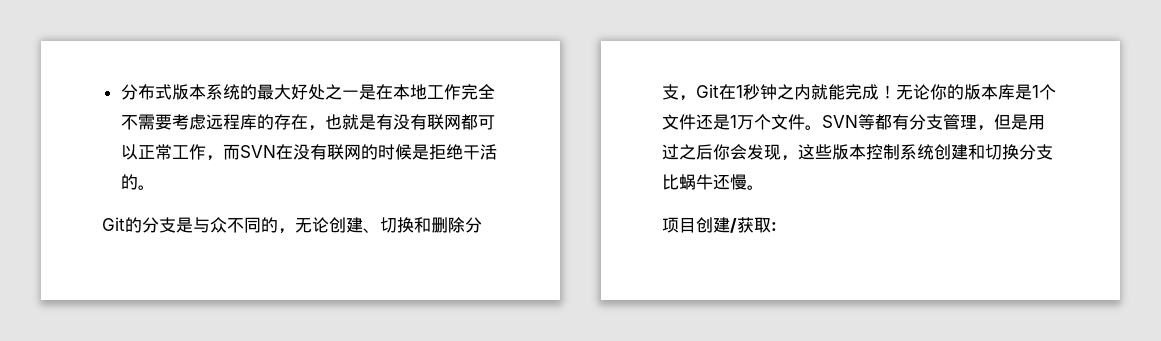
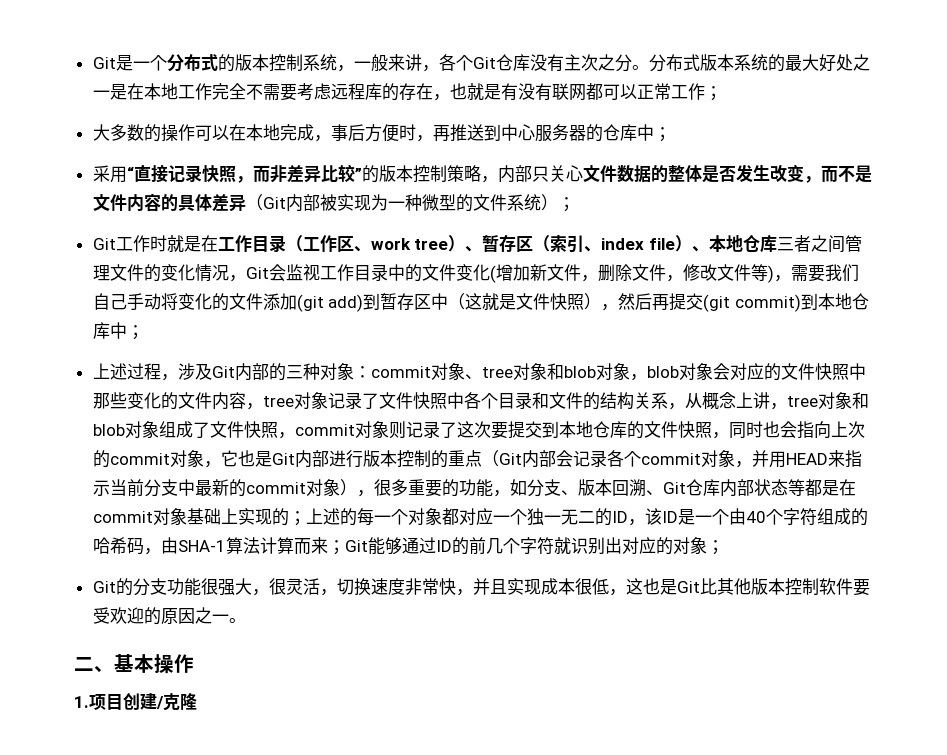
+ Git是一个分布式的版本控制系统，一般来讲，各个Git仓库没有主次之分。
- 分布式版本系统的最大好处之一是在本地工作完全不需要考虑远程库的存在，也就是有没有联网都可以正常工作，而SVN在没有联网的时候是拒绝干活的。
- Git的分支是与众不同的，无论创建、切换和删除分支，Git在1秒钟之内就能完成！无论你的版本库是1个文件还是1万个文件。SVN等都有分支管理，但是用过之后你会发现，这些版本控制系统创建和切换分支比蜗牛还慢。
- 项目创建/获取:
+ 分布式版本系统的最大好处之一是在本地工作完全不需要考虑远程库的存在，也就是有没有联网都可以正常工作；
+ 大多数的操作可以在本地完成，事后方便时，再推送到中心服务器的仓库中；
+ 采用“直接记录快照，而非差异比较”的版本控制策略，内部只关心文件数据的整体是否发生改变，而不是文件内容的具体差异（Git内部被实现为一种微型的文件系统）；
+ Git工作时就是在工作目录（工作区、work tree）、暂存区（索引、index file）、本地仓库三者之间管理文件的变化情况，Git会监视工作目录中的文件变化(增加新文件，删除文件，修改文件等)，需要我们自己手动将变化的文件添加(git add)到暂存区中（这就是文件快照），然后再提交(git commit)到本地仓库中；
+ 上述过程，涉及Git内部的三种对象：commit对象、tree对象和blob对象，blob对象会对应的文件快照中那些变化的文件内容，tree对象记录了文件快照中各个目录和文件的结构关系，从概念上讲，tree对象和blob对象组成了文件快照，commit对象则记录了这次要提交到本地仓库的文件快照，同时也会指向上次的commit对象，它也是Git内部进行版本控制的重点（Git内部会记录各个commit对象，并用HEAD来指示当前分支中最新的commit对象），很多重要的功能，如分支、版本回溯、Git仓库内部状态等都是在commit对象基础上实现的；上述的每一个对象都对应一个独一无二的ID，该ID是一个由40个字符组成的哈希码，由SHA-1算法计算而来；Git能够通过ID的前几个字符就识别出对应的对象；
+ Git的分支功能很强大，很灵活，切换速度非常快，并且实现成本很低，这也是Git比其他版本控制软件要受欢迎的原因之一。
+ 二、基本操作
+ 1.项目创建/克隆

